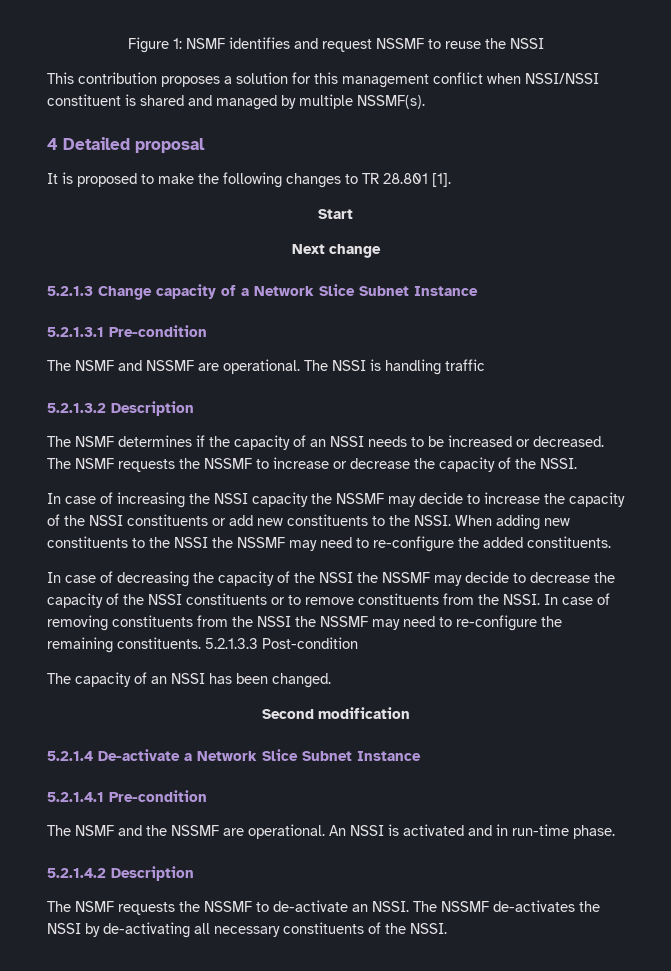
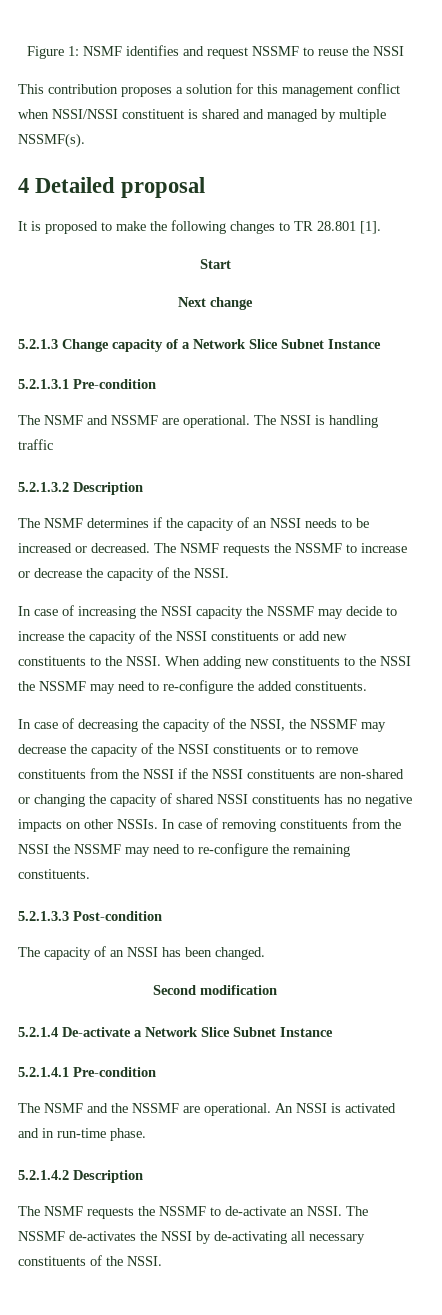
- In case of decreasing the capacity of the NSSI the NSSMF may decide to decrease the capacity of the NSSI constituents or to remove constituents from the NSSI.
+ In case of decreasing the capacity of the NSSI, the NSSMF may decrease the capacity of the NSSI constituents or to remove constituents from the NSSI if the NSSI constituents are non-shared or changing the capacity of shared NSSI constituents has no negative impacts on other NSSIs.
- In case of removing constituents from the NSSI the NSSMF may need to re-configure the remaining constituents. 5.2.1.3.3 Post-condition
+ In case of removing constituents from the NSSI the NSSMF may need to re-configure the remaining constituents.
+ 5.2.1.3.3 Post-condition

